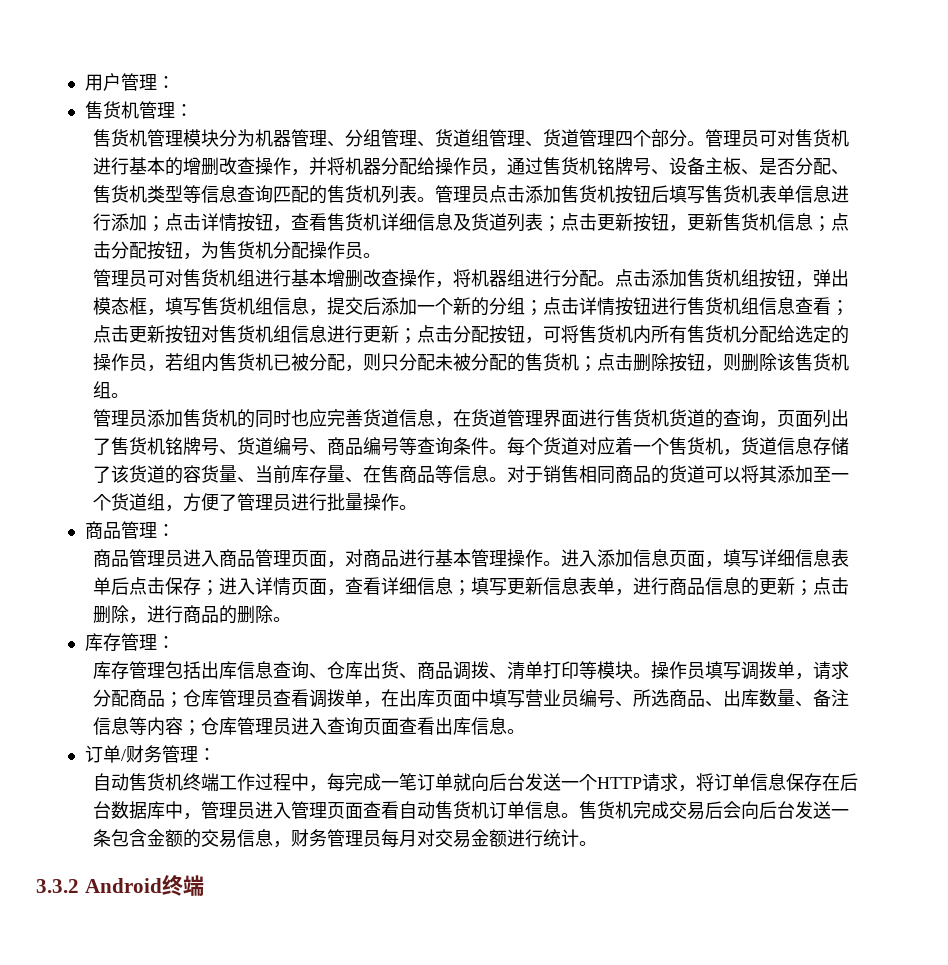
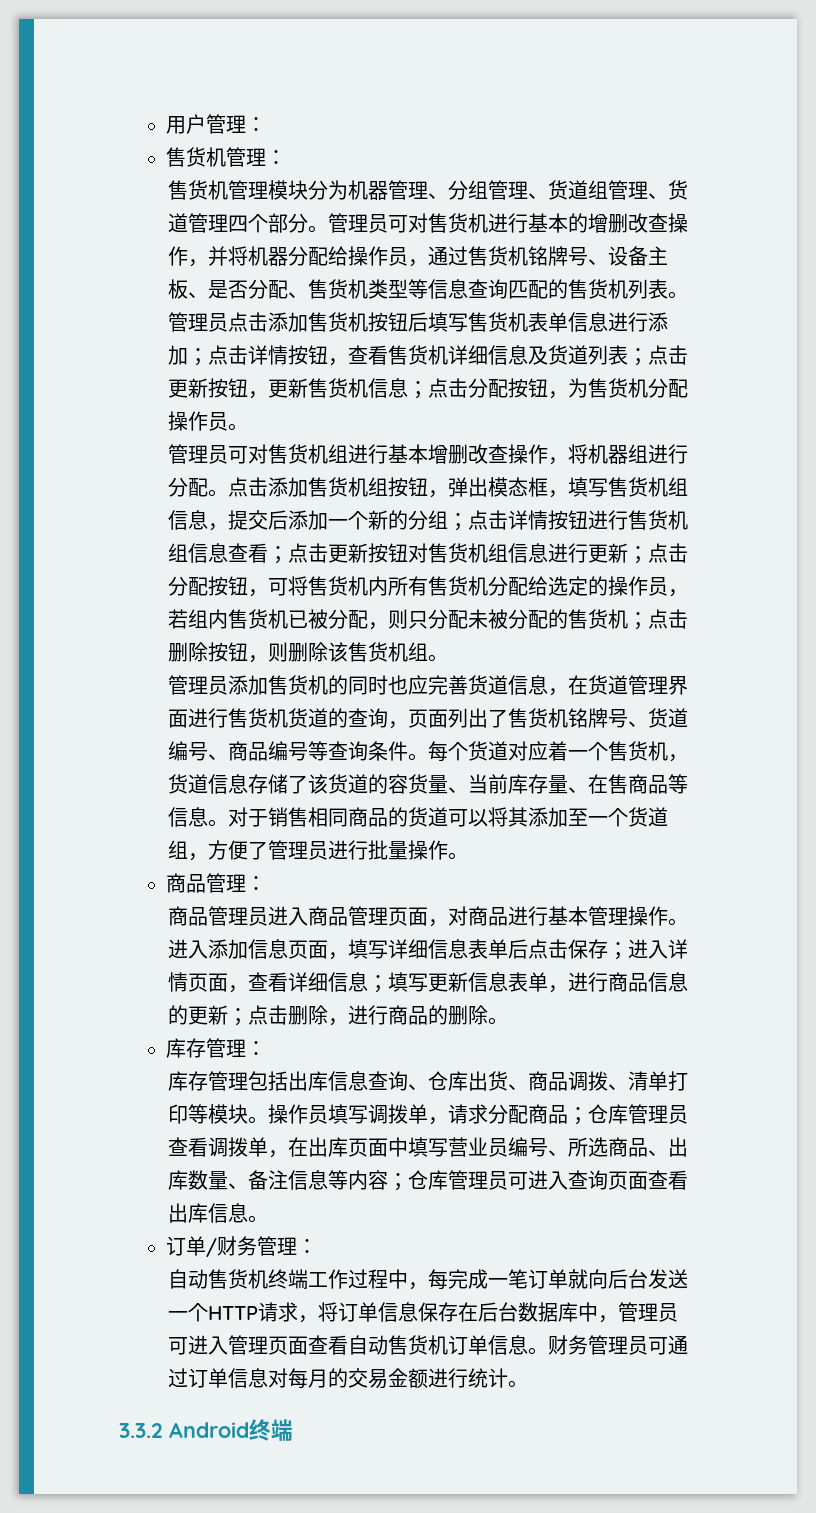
- 操作员填写调拨单，请求分配商品；仓库管理员查看调拨单，在出库页面中填写营业员编号、所选商品、出库数量、备注信息等内容；仓库管理员进入查询页面查看出库信息。
+ 操作员填写调拨单，请求分配商品；仓库管理员查看调拨单，在出库页面中填写营业员编号、所选商品、出库数量、备注信息等内容；仓库管理员可进入查询页面查看出库信息。
- 自动售货机终端工作过程中，每完成一笔订单就向后台发送一个HTTP请求，将订单信息保存在后台数据库中，管理员进入管理页面查看自动售货机订单信息。
+ 自动售货机终端工作过程中，每完成一笔订单就向后台发送一个HTTP请求，将订单信息保存在后台数据库中，管理员可进入管理页面查看自动售货机订单信息。
- 售货机完成交易后会向后台发送一条包含金额的交易信息，财务管理员每月对交易金额进行统计。
+ 财务管理员可通过订单信息对每月的交易金额进行统计。

